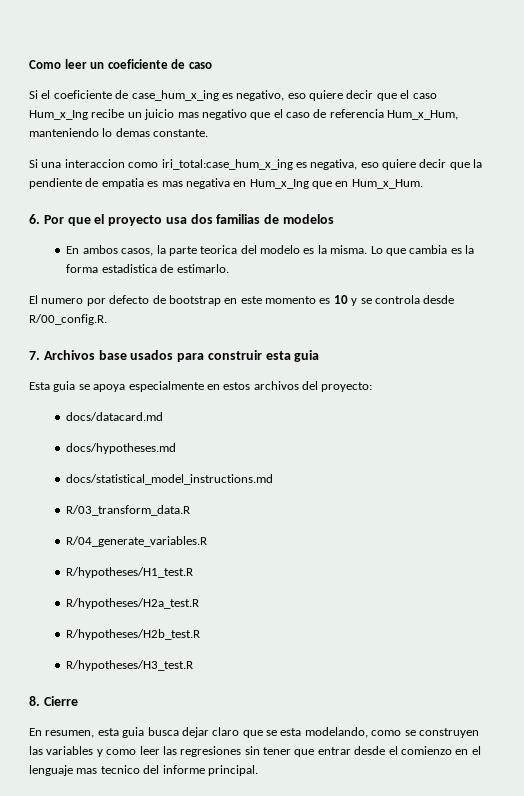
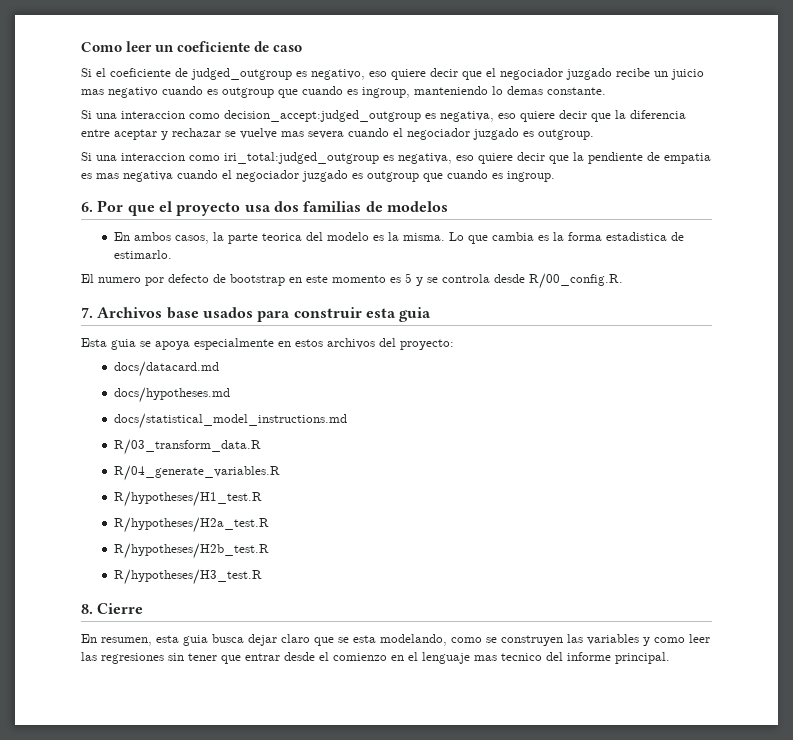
- Si el coeficiente de case_hum_x_ing es negativo, eso quiere decir que el caso Hum_x_Ing recibe un juicio mas negativo que el caso de referencia Hum_x_Hum, manteniendo lo demas constante.
+ Si el coeficiente de judged_outgroup es negativo, eso quiere decir que el negociador juzgado recibe un juicio mas negativo cuando es outgroup que cuando es ingroup, manteniendo lo demas constante.
- Si una interaccion como iri_total:case_hum_x_ing es negativa, eso quiere decir que la pendiente de empatia es mas negativa en Hum_x_Ing que en Hum_x_Hum.
+ Si una interaccion como decision_accept:judged_outgroup es negativa, eso quiere decir que la diferencia entre aceptar y rechazar se vuelve mas severa cuando el negociador juzgado es outgroup.
+ Si una interaccion como iri_total:judged_outgroup es negativa, eso quiere decir que la pendiente de empatia es mas negativa cuando el negociador juzgado es outgroup que cuando es ingroup.
- El numero por defecto de bootstrap en este momento es 10 y se controla desde R/00_config.R.
+ El numero por defecto de bootstrap en este momento es 5 y se controla desde R/00_config.R.

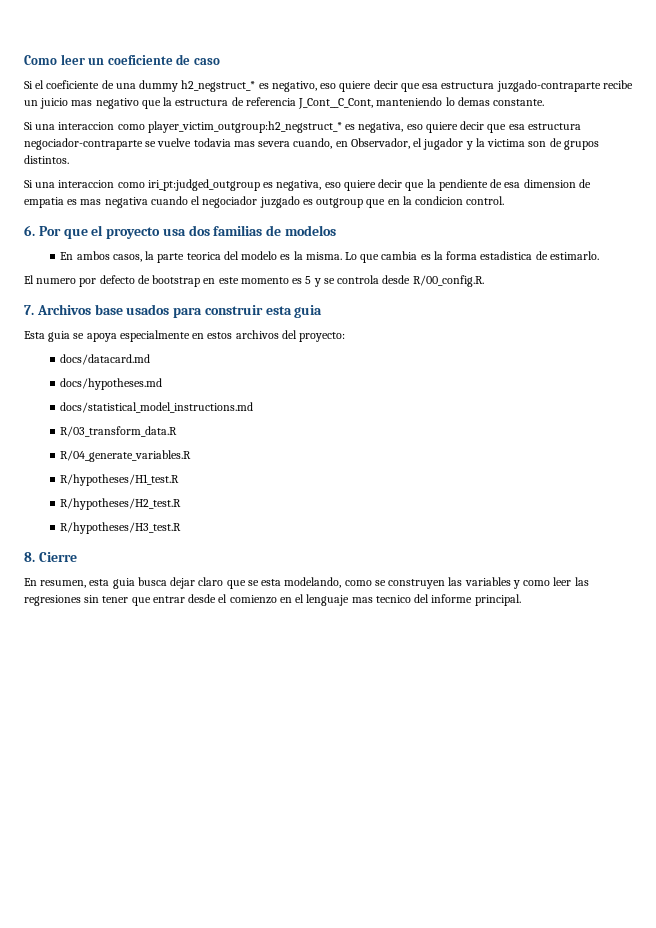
- Si el coeficiente de judged_outgroup es negativo, eso quiere decir que el negociador juzgado recibe un juicio mas negativo cuando es outgroup que cuando es ingroup, manteniendo lo demas constante.
+ Si el coeficiente de una dummy h2_negstruct_* es negativo, eso quiere decir que esa estructura juzgado-contraparte recibe un juicio mas negativo que la estructura de referencia J_Cont__C_Cont, manteniendo lo demas constante.
- Si una interaccion como decision_accept:judged_outgroup es negativa, eso quiere decir que la diferencia entre aceptar y rechazar se vuelve mas severa cuando el negociador juzgado es outgroup.
- Si una interaccion como iri_total:judged_outgroup es negativa, eso quiere decir que la pendiente de empatia es mas negativa cuando el negociador juzgado es outgroup que cuando es ingroup.
+ Si una interaccion como player_victim_outgroup:h2_negstruct_* es negativa, eso quiere decir que esa estructura negociador-contraparte se vuelve todavia mas severa cuando, en Observador, el jugador y la victima son de grupos distintos.
+ Si una interaccion como iri_pt:judged_outgroup es negativa, eso quiere decir que la pendiente de esa dimension de empatia es mas negativa cuando el negociador juzgado es outgroup que en la condicion control.
- R/hypotheses/H2a_test.R
- R/hypotheses/H2b_test.R
+ R/hypotheses/H2_test.R

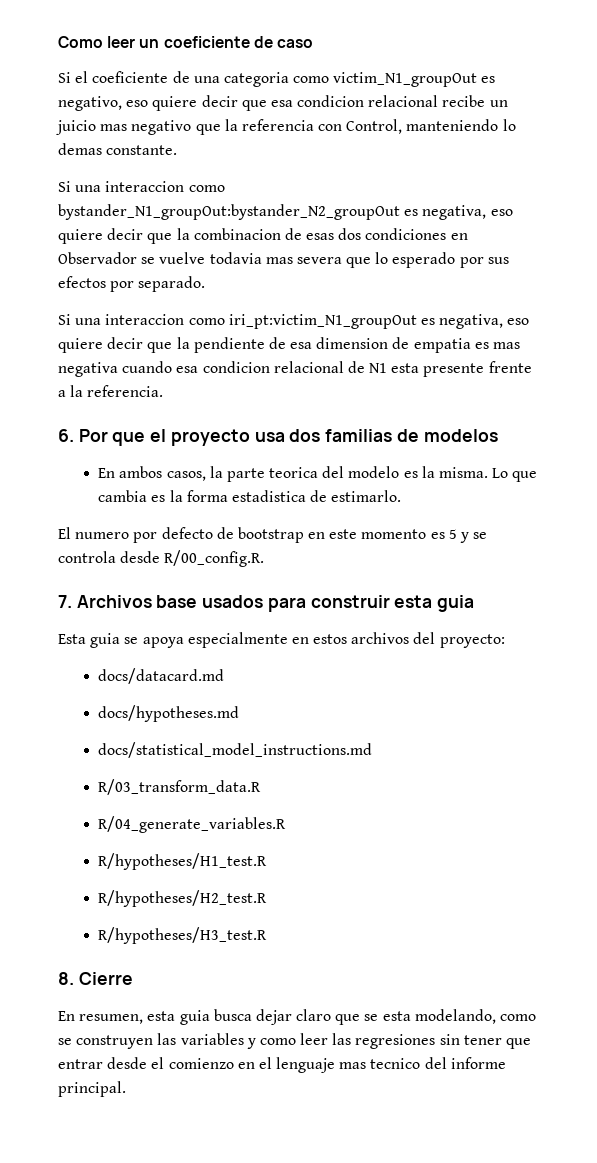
- Si el coeficiente de una dummy h2_negstruct_* es negativo, eso quiere decir que esa estructura juzgado-contraparte recibe un juicio mas negativo que la estructura de referencia J_Cont__C_Cont, manteniendo lo demas constante.
+ Si el coeficiente de una categoria como victim_N1_groupOut es negativo, eso quiere decir que esa condicion relacional recibe un juicio mas negativo que la referencia con Control, manteniendo lo demas constante.
- Si una interaccion como player_victim_outgroup:h2_negstruct_* es negativa, eso quiere decir que esa estructura negociador-contraparte se vuelve todavia mas severa cuando, en Observador, el jugador y la victima son de grupos distintos.
- Si una interaccion como iri_pt:judged_outgroup es negativa, eso quiere decir que la pendiente de esa dimension de empatia es mas negativa cuando el negociador juzgado es outgroup que en la condicion control.
+ Si una interaccion como bystander_N1_groupOut:bystander_N2_groupOut es negativa, eso quiere decir que la combinacion de esas dos condiciones en Observador se vuelve todavia mas severa que lo esperado por sus efectos por separado.
+ Si una interaccion como iri_pt:victim_N1_groupOut es negativa, eso quiere decir que la pendiente de esa dimension de empatia es mas negativa cuando esa condicion relacional de N1 esta presente frente a la referencia.

